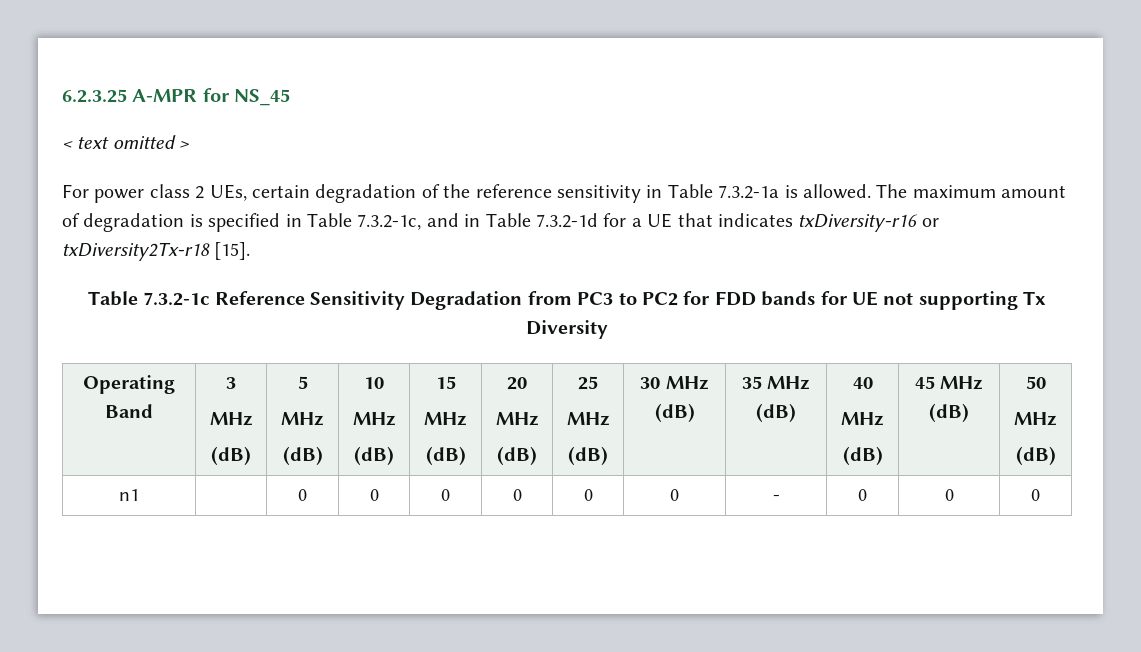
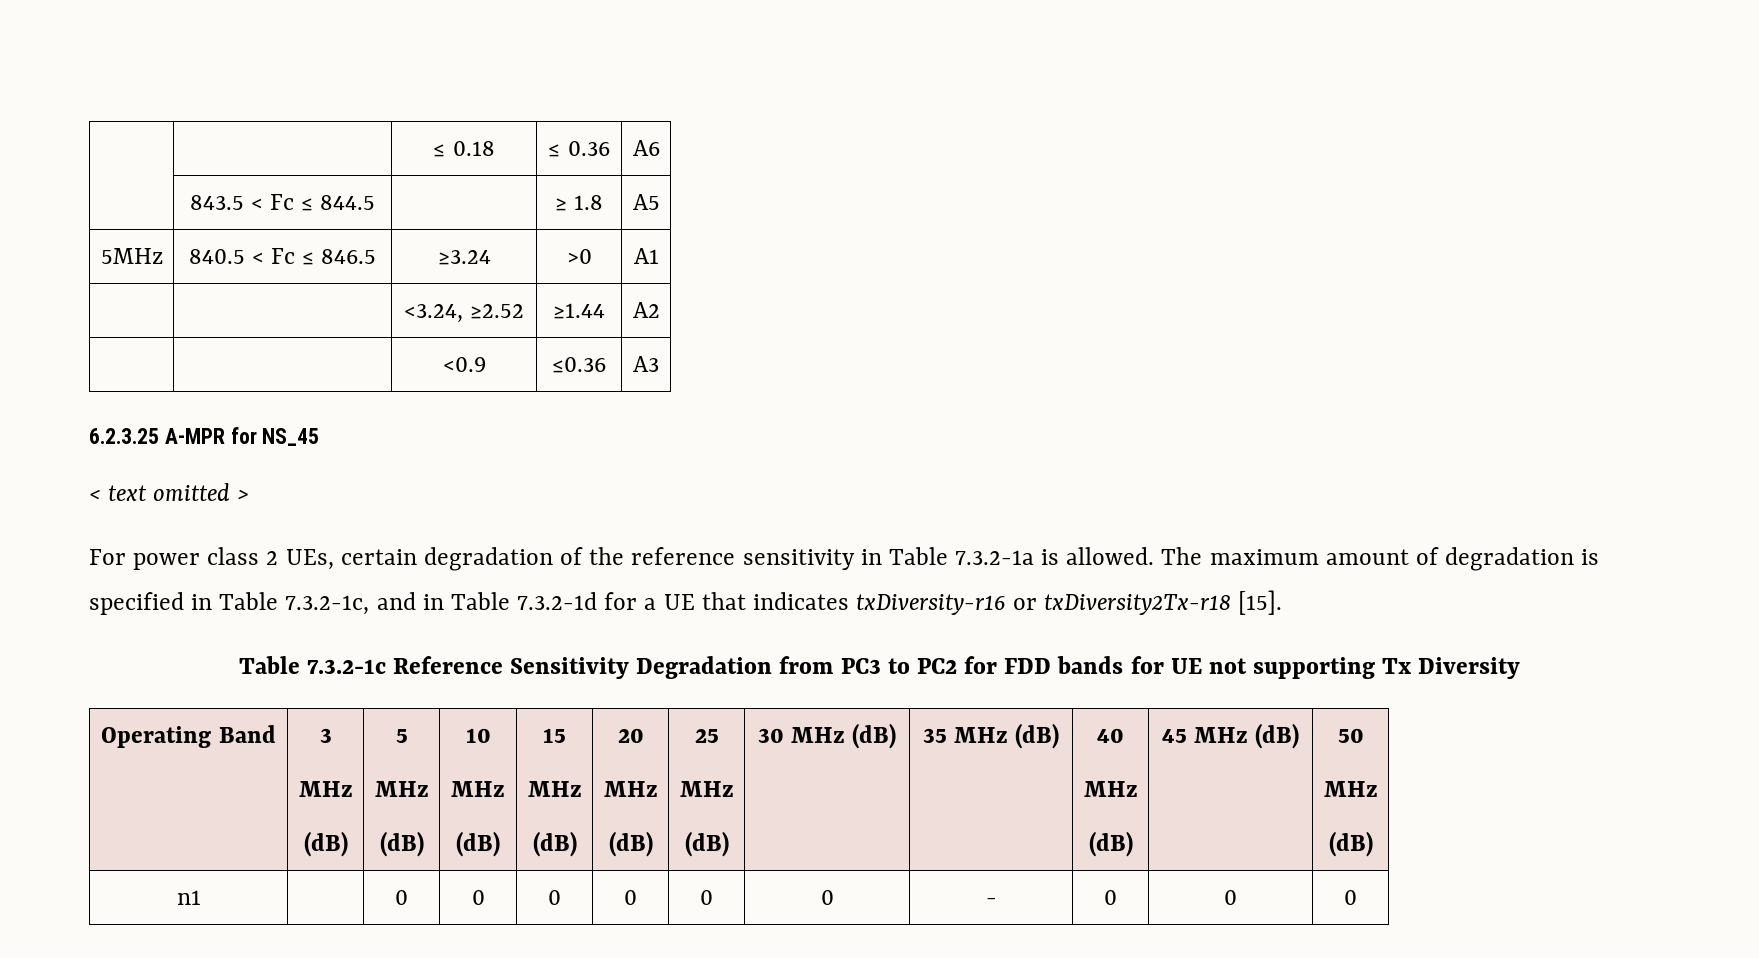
+ | | ≤ 0.18 | ≤ 0.36 | A6
+ | 843.5 < Fc ≤ 844.5 | | ≥ 1.8 | A5
+ 5MHz | 840.5 < Fc ≤ 846.5 | ≥3.24 | >0 | A1
+ | | <3.24, ≥2.52 | ≥1.44 | A2
+ | | <0.9 | ≤0.36 | A3

